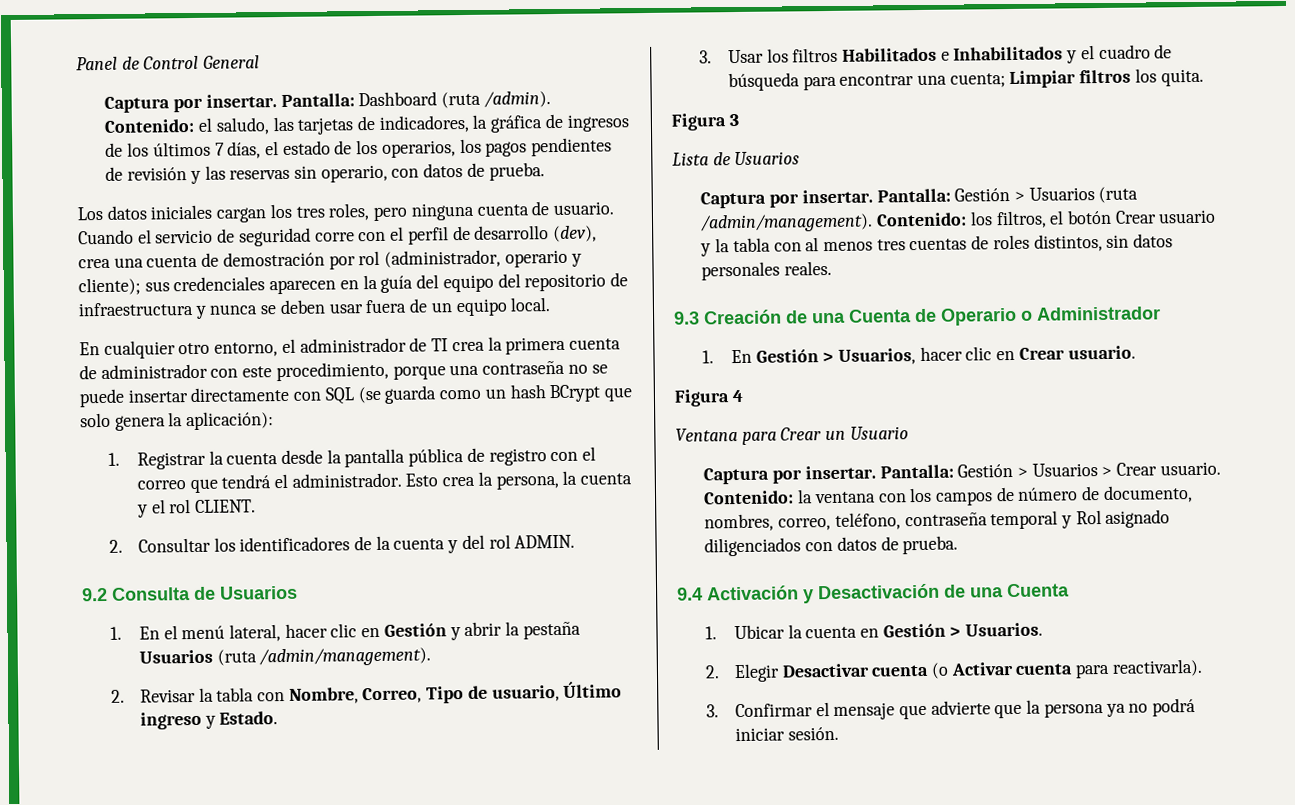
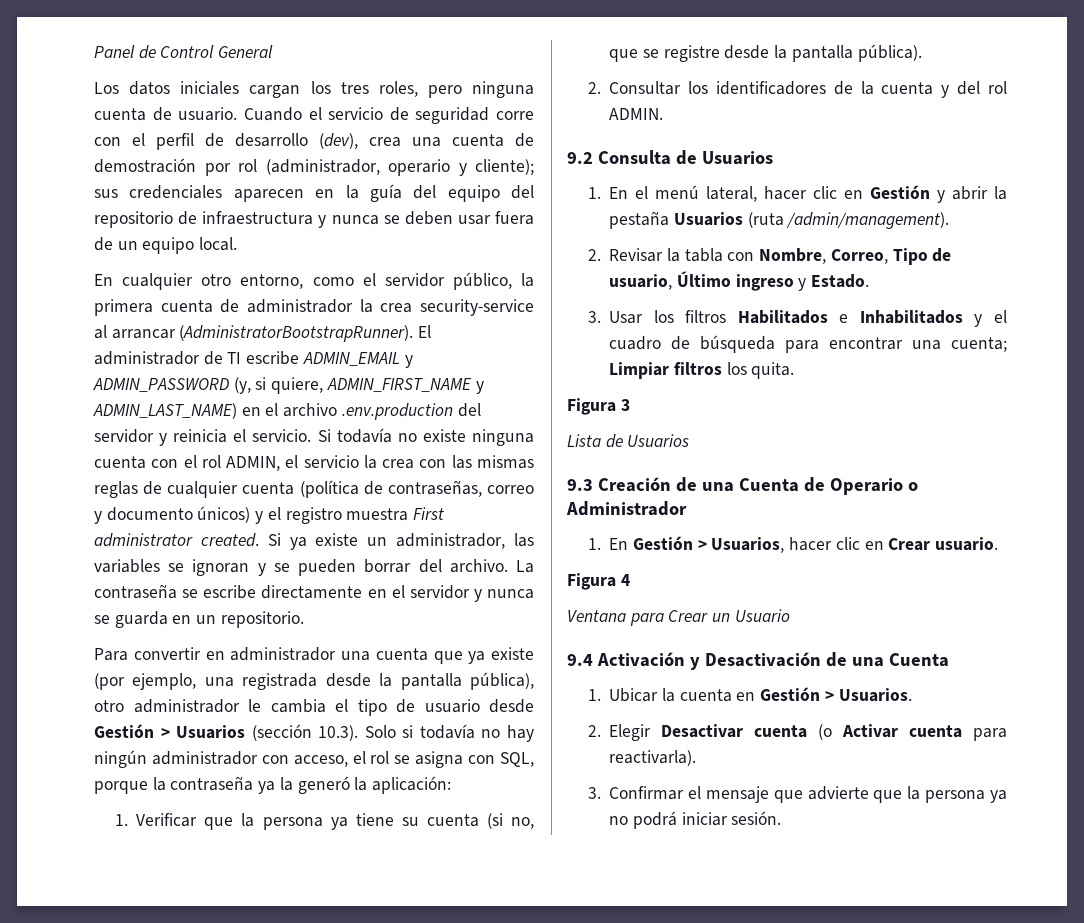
- Captura por insertar. Pantalla: Dashboard (ruta /admin). Contenido: el saludo, las tarjetas de indicadores, la gráfica de ingresos de los últimos 7 días, el estado de los operarios, los pagos pendientes de revisión y las reservas sin operario, con datos de prueba.
- En cualquier otro entorno, el administrador de TI crea la primera cuenta de administrador con este procedimiento, porque una contraseña no se puede insertar directamente con SQL (se guarda como un hash BCrypt que solo genera la aplicación):
- 1. Registrar la cuenta desde la pantalla pública de registro con el correo que tendrá el administrador. Esto crea la persona, la cuenta y el rol CLIENT.
+ En cualquier otro entorno, como el servidor público, la primera cuenta de administrador la crea security-service al arrancar (AdministratorBootstrapRunner). El administrador de TI escribe ADMIN_EMAIL y ADMIN_PASSWORD (y, si quiere, ADMIN_FIRST_NAME y ADMIN_LAST_NAME) en el archivo .env.production del servidor y reinicia el servicio. Si todavía no existe ninguna cuenta con el rol ADMIN, el servicio la crea con las mismas reglas de cualquier cuenta (política de contraseñas, correo y documento únicos) y el registro muestra First administrator created. Si ya existe un administrador, las variables se ignoran y se pueden borrar del archivo. La contraseña se escribe directamente en el servidor y nunca se guarda en un repositorio.
+ Para convertir en administrador una cuenta que ya existe (por ejemplo, una registrada desde la pantalla pública), otro administrador le cambia el tipo de usuario desde Gestión > Usuarios (sección 10.3). Solo si todavía no hay ningún administrador con acceso, el rol se asigna con SQL, porque la contraseña ya la generó la aplicación:
+ 1. Verificar que la persona ya tiene su cuenta (si no, que se registre desde la pantalla pública).
- Captura por insertar. Pantalla: Gestión > Usuarios (ruta /admin/management). Contenido: los filtros, el botón Crear usuario y la tabla con al menos tres cuentas de roles distintos, sin datos personales reales.
- Captura por insertar. Pantalla: Gestión > Usuarios > Crear usuario. Contenido: la ventana con los campos de número de documento, nombres, correo, teléfono, contraseña temporal y Rol asignado diligenciados con datos de prueba.

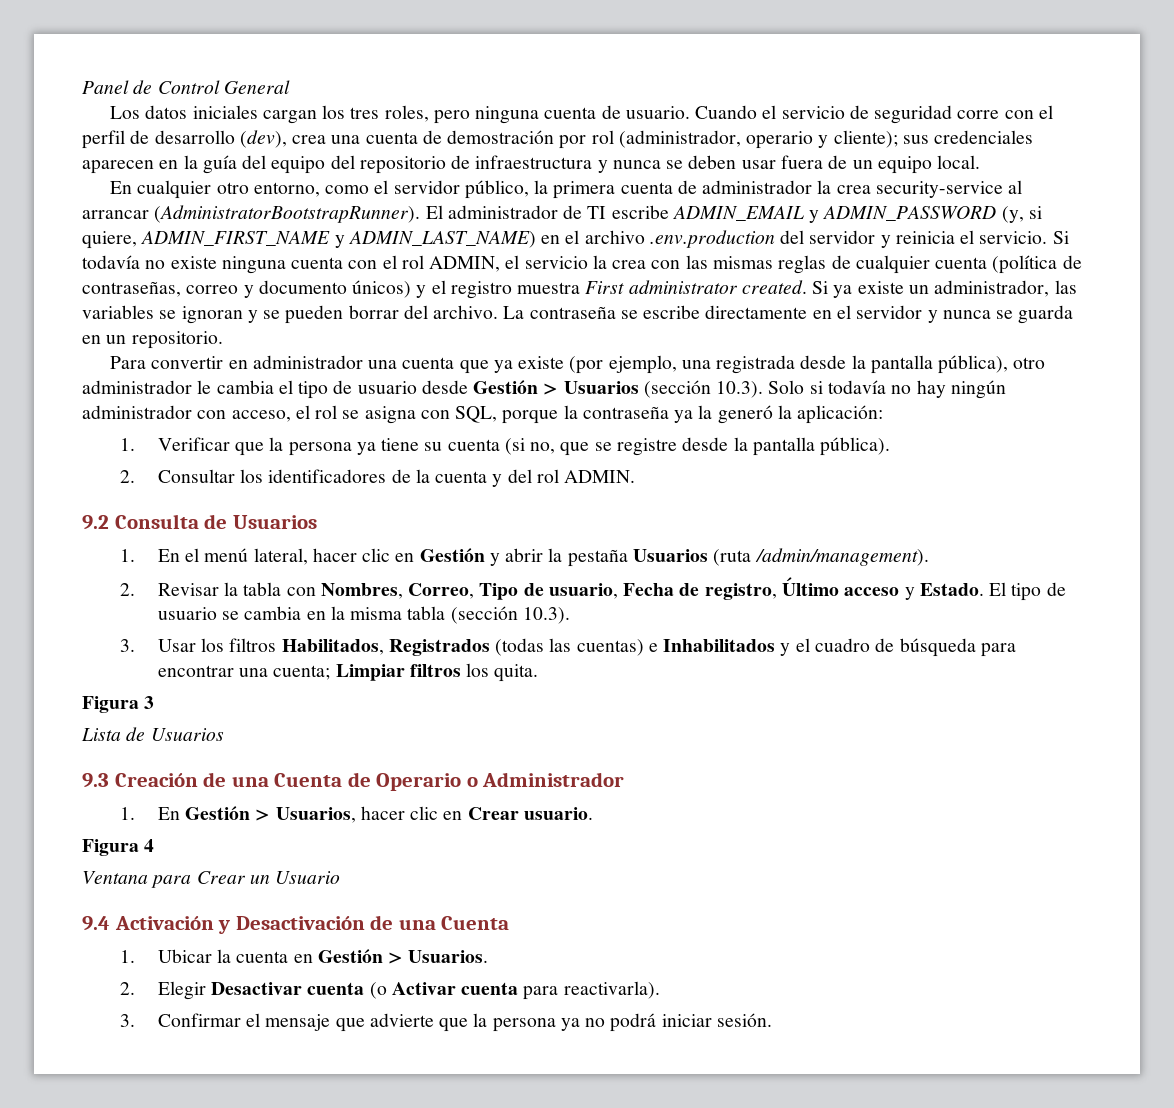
- 2. Revisar la tabla con Nombre, Correo, Tipo de usuario, Último ingreso y Estado.
+ 2. Revisar la tabla con Nombres, Correo, Tipo de usuario, Fecha de registro, Último acceso y Estado. El tipo de usuario se cambia en la misma tabla (sección 10.3).
- 3. Usar los filtros Habilitados e Inhabilitados y el cuadro de búsqueda para encontrar una cuenta; Limpiar filtros los quita.
+ 3. Usar los filtros Habilitados, Registrados (todas las cuentas) e Inhabilitados y el cuadro de búsqueda para encontrar una cuenta; Limpiar filtros los quita.

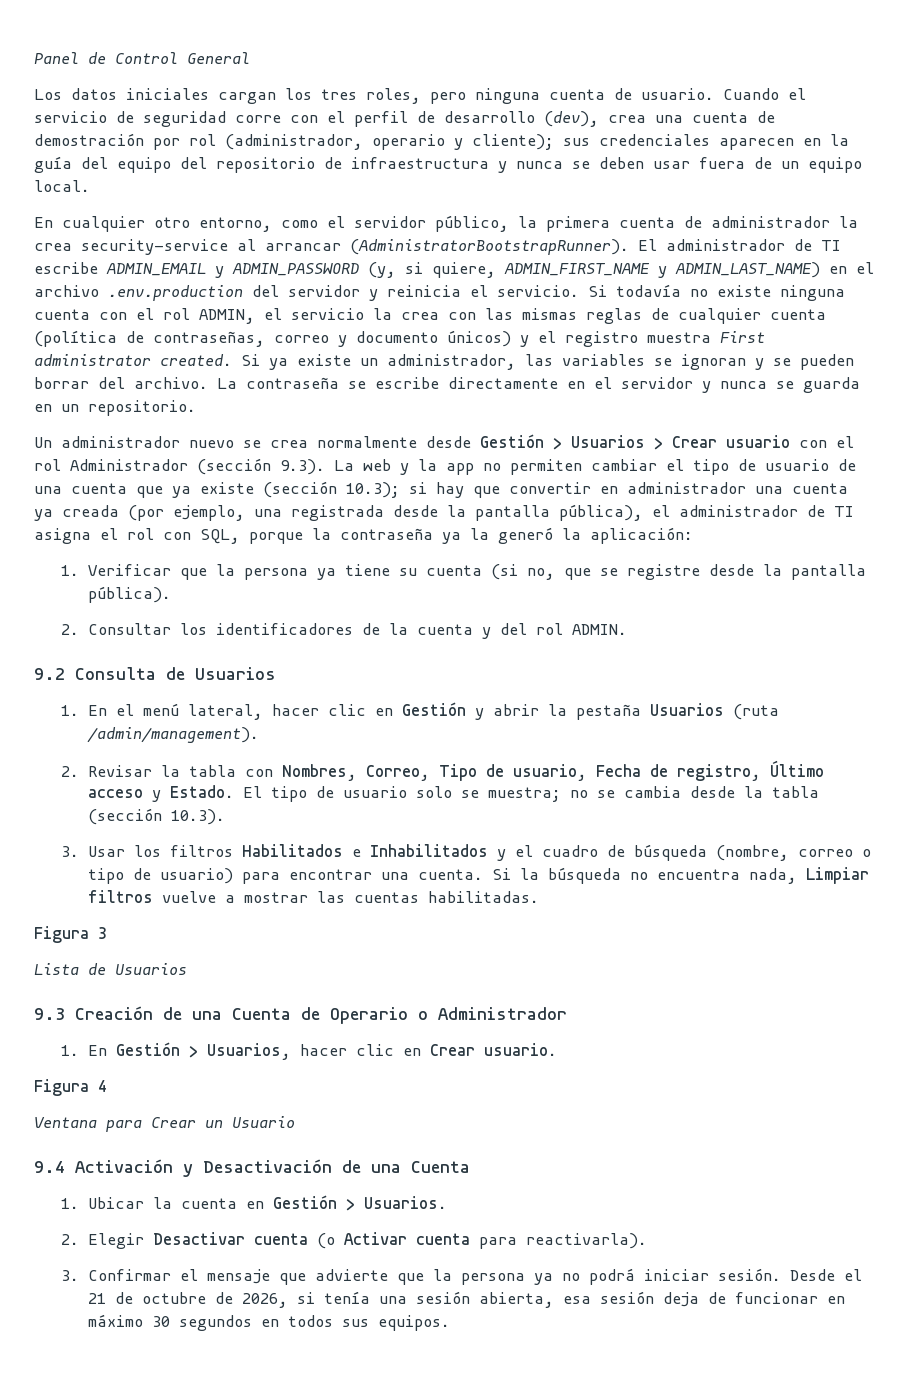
- Para convertir en administrador una cuenta que ya existe (por ejemplo, una registrada desde la pantalla pública), otro administrador le cambia el tipo de usuario desde Gestión > Usuarios (sección 10.3). Solo si todavía no hay ningún administrador con acceso, el rol se asigna con SQL, porque la contraseña ya la generó la aplicación:
+ Un administrador nuevo se crea normalmente desde Gestión > Usuarios > Crear usuario con el rol Administrador (sección 9.3). La web y la app no permiten cambiar el tipo de usuario de una cuenta que ya existe (sección 10.3); si hay que convertir en administrador una cuenta ya creada (por ejemplo, una registrada desde la pantalla pública), el administrador de TI asigna el rol con SQL, porque la contraseña ya la generó la aplicación:
- El tipo de usuario se cambia en la misma tabla (sección 10.3).
+ El tipo de usuario solo se muestra; no se cambia desde la tabla (sección 10.3).
- 3. Usar los filtros Habilitados, Registrados (todas las cuentas) e Inhabilitados y el cuadro de búsqueda para encontrar una cuenta; Limpiar filtros los quita.
+ 3. Usar los filtros Habilitados e Inhabilitados y el cuadro de búsqueda (nombre, correo o tipo de usuario) para encontrar una cuenta. Si la búsqueda no encuentra nada, Limpiar filtros vuelve a mostrar las cuentas habilitadas.
+ Desde el 21 de octubre de 2026, si tenía una sesión abierta, esa sesión deja de funcionar en máximo 30 segundos en todos sus equipos.

